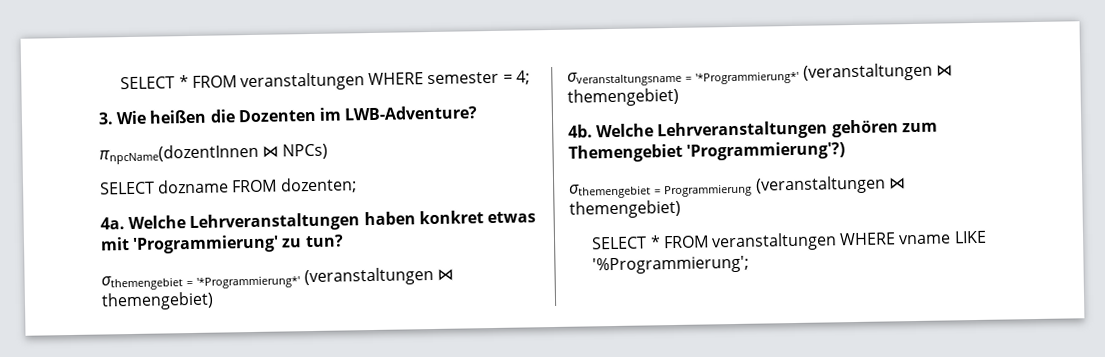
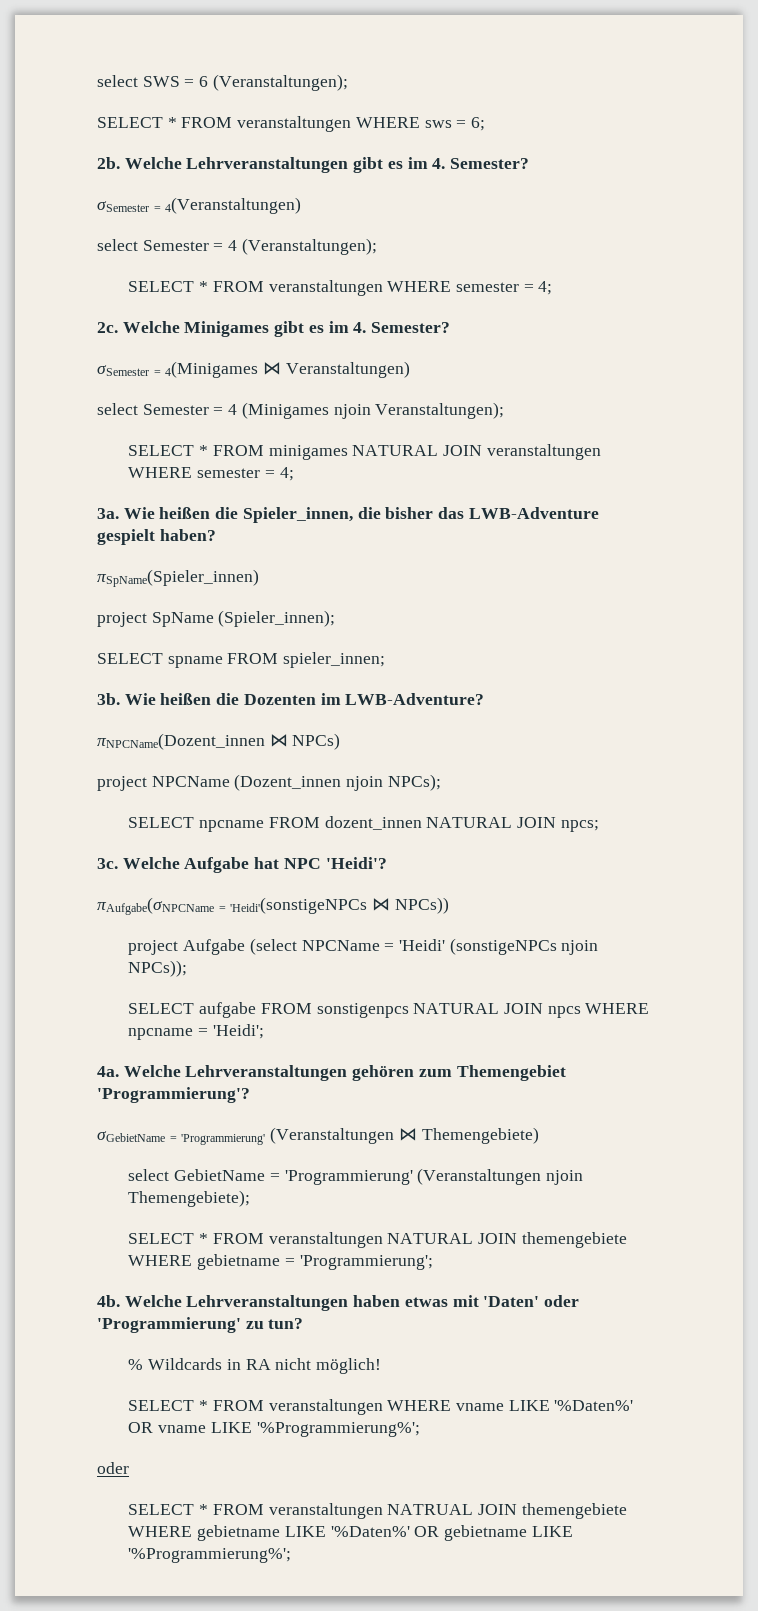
+ select SWS = 6 (Veranstaltungen);
+ SELECT * FROM veranstaltungen WHERE sws = 6;
+ 2b. Welche Lehrveranstaltungen gibt es im 4. Semester?
+ σSemester = 4(Veranstaltungen)
+ select Semester = 4 (Veranstaltungen);
- 3. Wie heißen die Dozenten im LWB-Adventure?
+ 2c. Welche Minigames gibt es im 4. Semester?
+ σSemester = 4(Minigames ⋈ Veranstaltungen)
+ select Semester = 4 (Minigames njoin Veranstaltungen);
+ SELECT * FROM minigames NATURAL JOIN veranstaltungen WHERE semester = 4;
+ 3a. Wie heißen die Spieler_innen, die bisher das LWB-Adventure gespielt haben?
+ πSpName(Spieler_innen)
+ project SpName (Spieler_innen);
+ SELECT spname FROM spieler_innen;
+ 3b. Wie heißen die Dozenten im LWB-Adventure?
- πnpcName(dozentInnen ⋈ NPCs)
+ πNPCName(Dozent_innen ⋈ NPCs)
- SELECT dozname FROM dozenten;
- 4a. Welche Lehrveranstaltungen haben konkret etwas mit 'Programmierung' zu tun?
- σthemengebiet = '*Programmierung*' (veranstaltungen ⋈ themengebiet)
- σveranstaltungsname = '*Programmierung*' (veranstaltungen ⋈ themengebiet)
- 4b. Welche Lehrveranstaltungen gehören zum Themengebiet 'Programmierung'?)
- σthemengebiet = Programmierung (veranstaltungen ⋈ themengebiet)
+ project NPCName (Dozent_innen njoin NPCs);
+ SELECT npcname FROM dozent_innen NATURAL JOIN npcs;
+ 3c. Welche Aufgabe hat NPC 'Heidi'?
+ πAufgabe(σNPCName = 'Heidi'(sonstigeNPCs ⋈ NPCs))
+ project Aufgabe (select NPCName = 'Heidi' (sonstigeNPCs njoin NPCs));
+ SELECT aufgabe FROM sonstigenpcs NATURAL JOIN npcs WHERE npcname = 'Heidi';
+ 4a. Welche Lehrveranstaltungen gehören zum Themengebiet 'Programmierung'?
+ σGebietName = 'Programmierung' (Veranstaltungen ⋈ Themengebiete)
+ select GebietName = 'Programmierung' (Veranstaltungen njoin Themengebiete);
+ SELECT * FROM veranstaltungen NATURAL JOIN themengebiete WHERE gebietname = 'Programmierung';
+ 4b. Welche Lehrveranstaltungen haben etwas mit 'Daten' oder 'Programmierung' zu tun?
+ % Wildcards in RA nicht möglich!
- SELECT * FROM veranstaltungen WHERE vname LIKE '%Programmierung';
+ SELECT * FROM veranstaltungen WHERE vname LIKE '%Daten%' OR vname LIKE '%Programmierung%';
+ oder
+ SELECT * FROM veranstaltungen NATRUAL JOIN themengebiete WHERE gebietname LIKE '%Daten%' OR gebietname LIKE '%Programmierung%';

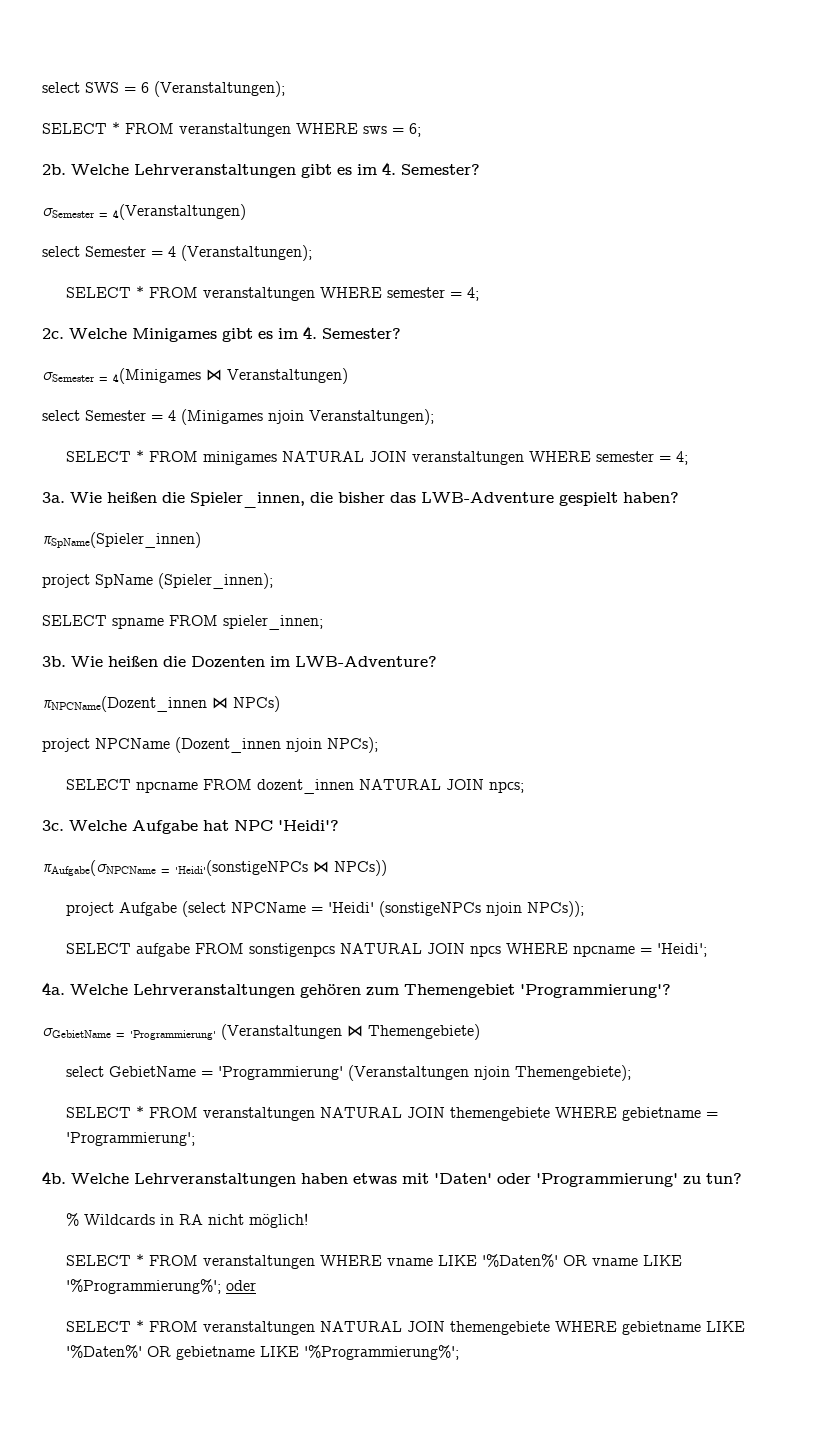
- SELECT * FROM veranstaltungen WHERE vname LIKE '%Daten%' OR vname LIKE '%Programmierung%';
- oder
+ SELECT * FROM veranstaltungen WHERE vname LIKE '%Daten%' OR vname LIKE '%Programmierung%'; oder
- SELECT * FROM veranstaltungen NATRUAL JOIN themengebiete WHERE gebietname LIKE '%Daten%' OR gebietname LIKE '%Programmierung%';
+ SELECT * FROM veranstaltungen NATURAL JOIN themengebiete WHERE gebietname LIKE '%Daten%' OR gebietname LIKE '%Programmierung%';

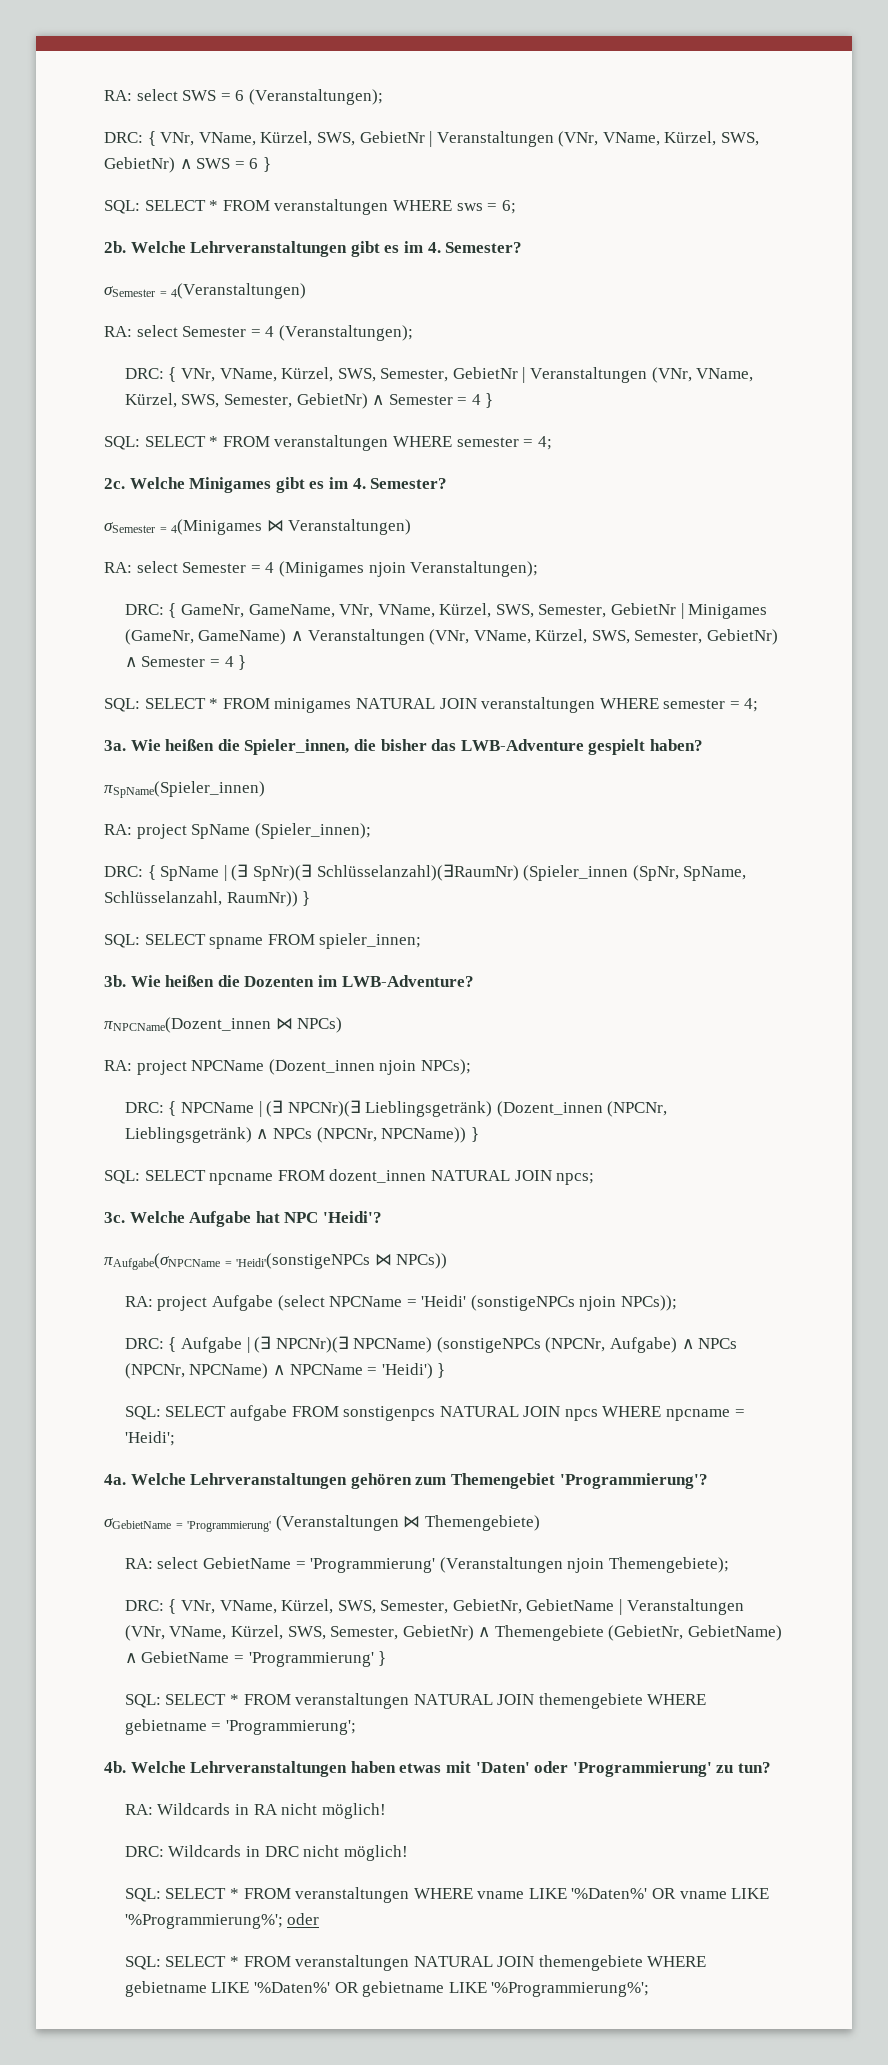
- select SWS = 6 (Veranstaltungen);
+ RA: select SWS = 6 (Veranstaltungen);
- SELECT * FROM veranstaltungen WHERE sws = 6;
+ DRC: { VNr, VName, Kürzel, SWS, GebietNr | Veranstaltungen (VNr, VName, Kürzel, SWS, GebietNr) ∧ SWS = 6 }
+ SQL: SELECT * FROM veranstaltungen WHERE sws = 6;
- select Semester = 4 (Veranstaltungen);
+ RA: select Semester = 4 (Veranstaltungen);
- SELECT * FROM veranstaltungen WHERE semester = 4;
+ DRC: { VNr, VName, Kürzel, SWS, Semester, GebietNr | Veranstaltungen (VNr, VName, Kürzel, SWS, Semester, GebietNr) ∧ Semester = 4 }
+ SQL: SELECT * FROM veranstaltungen WHERE semester = 4;
- select Semester = 4 (Minigames njoin Veranstaltungen);
+ RA: select Semester = 4 (Minigames njoin Veranstaltungen);
- SELECT * FROM minigames NATURAL JOIN veranstaltungen WHERE semester = 4;
+ DRC: { GameNr, GameName, VNr, VName, Kürzel, SWS, Semester, GebietNr | Minigames (GameNr, GameName) ∧ Veranstaltungen (VNr, VName, Kürzel, SWS, Semester, GebietNr) ∧ Semester = 4 }
+ SQL: SELECT * FROM minigames NATURAL JOIN veranstaltungen WHERE semester = 4;
- project SpName (Spieler_innen);
+ RA: project SpName (Spieler_innen);
- SELECT spname FROM spieler_innen;
+ DRC: { SpName | (∃ SpNr)(∃ Schlüsselanzahl)(∃RaumNr) (Spieler_innen (SpNr, SpName, Schlüsselanzahl, RaumNr)) }
+ SQL: SELECT spname FROM spieler_innen;
- project NPCName (Dozent_innen njoin NPCs);
+ RA: project NPCName (Dozent_innen njoin NPCs);
- SELECT npcname FROM dozent_innen NATURAL JOIN npcs;
+ DRC: { NPCName | (∃ NPCNr)(∃ Lieblingsgetränk) (Dozent_innen (NPCNr, Lieblingsgetränk) ∧ NPCs (NPCNr, NPCName)) }
+ SQL: SELECT npcname FROM dozent_innen NATURAL JOIN npcs;
- project Aufgabe (select NPCName = 'Heidi' (sonstigeNPCs njoin NPCs));
+ RA: project Aufgabe (select NPCName = 'Heidi' (sonstigeNPCs njoin NPCs));
- SELECT aufgabe FROM sonstigenpcs NATURAL JOIN npcs WHERE npcname = 'Heidi';
+ DRC: { Aufgabe | (∃ NPCNr)(∃ NPCName) (sonstigeNPCs (NPCNr, Aufgabe) ∧ NPCs (NPCNr, NPCName) ∧ NPCName = 'Heidi') }
+ SQL: SELECT aufgabe FROM sonstigenpcs NATURAL JOIN npcs WHERE npcname = 'Heidi';
- select GebietName = 'Programmierung' (Veranstaltungen njoin Themengebiete);
+ RA: select GebietName = 'Programmierung' (Veranstaltungen njoin Themengebiete);
- SELECT * FROM veranstaltungen NATURAL JOIN themengebiete WHERE gebietname = 'Programmierung';
+ DRC: { VNr, VName, Kürzel, SWS, Semester, GebietNr, GebietName | Veranstaltungen (VNr, VName, Kürzel, SWS, Semester, GebietNr) ∧ Themengebiete (GebietNr, GebietName) ∧ GebietName = 'Programmierung' }
+ SQL: SELECT * FROM veranstaltungen NATURAL JOIN themengebiete WHERE gebietname = 'Programmierung';
- % Wildcards in RA nicht möglich!
+ RA: Wildcards in RA nicht möglich!
- SELECT * FROM veranstaltungen WHERE vname LIKE '%Daten%' OR vname LIKE '%Programmierung%'; oder
+ DRC: Wildcards in DRC nicht möglich!
+ SQL: SELECT * FROM veranstaltungen WHERE vname LIKE '%Daten%' OR vname LIKE '%Programmierung%'; oder
- SELECT * FROM veranstaltungen NATURAL JOIN themengebiete WHERE gebietname LIKE '%Daten%' OR gebietname LIKE '%Programmierung%';
+ SQL: SELECT * FROM veranstaltungen NATURAL JOIN themengebiete WHERE gebietname LIKE '%Daten%' OR gebietname LIKE '%Programmierung%';

